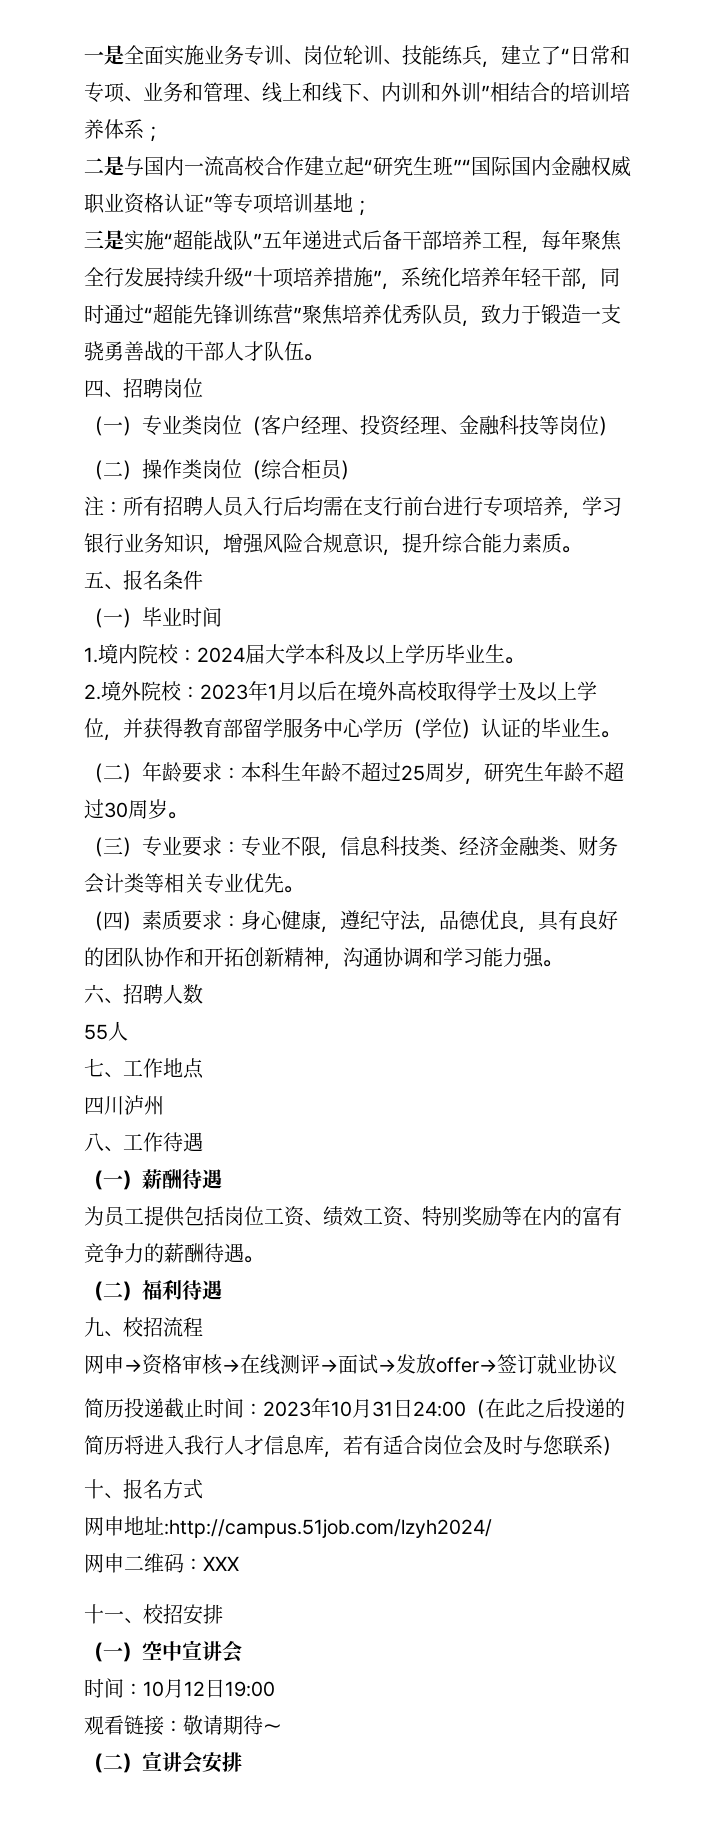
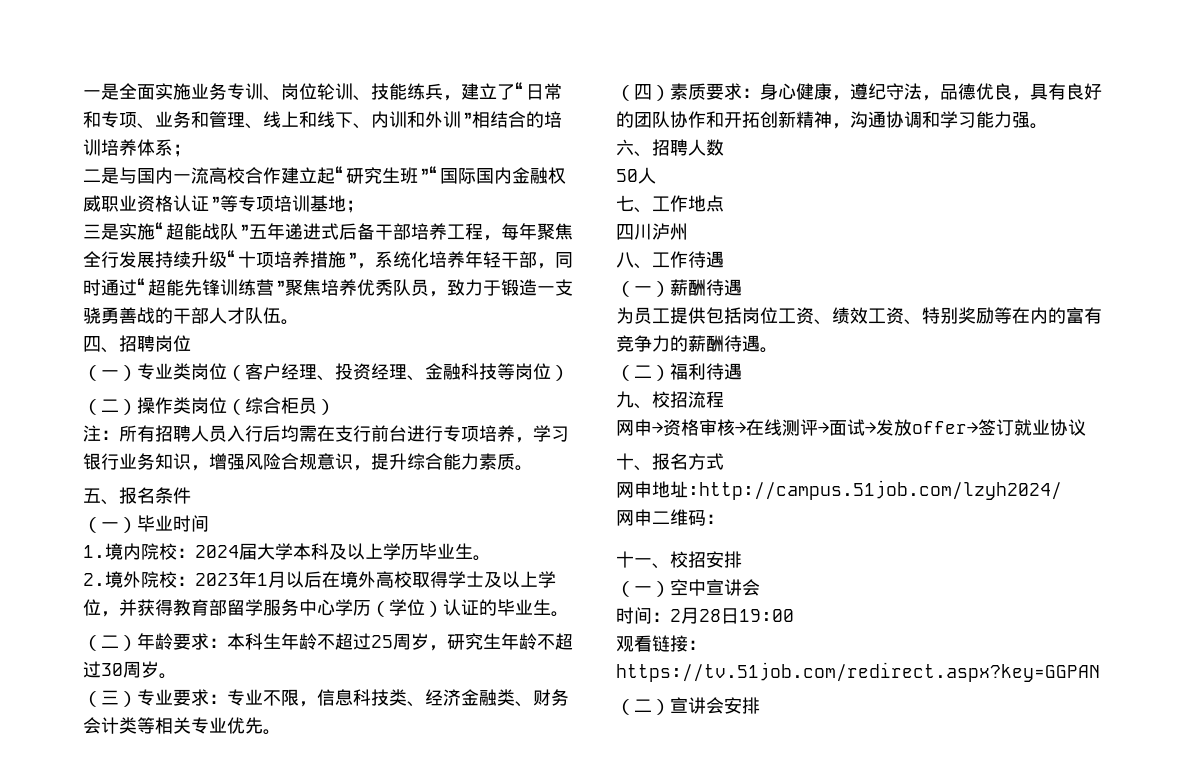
- 55人
+ 50人
- 简历投递截止时间：2023年10月31日24:00（在此之后投递的简历将进入我行人才信息库，若有适合岗位会及时与您联系）
- 网申二维码：XXX
+ 网申二维码：
- 时间：10月12日19:00
+ 时间：2月28日19:00
- 观看链接：敬请期待～
+ 观看链接：https://tv.51job.com/redirect.aspx?key=GGPAN

